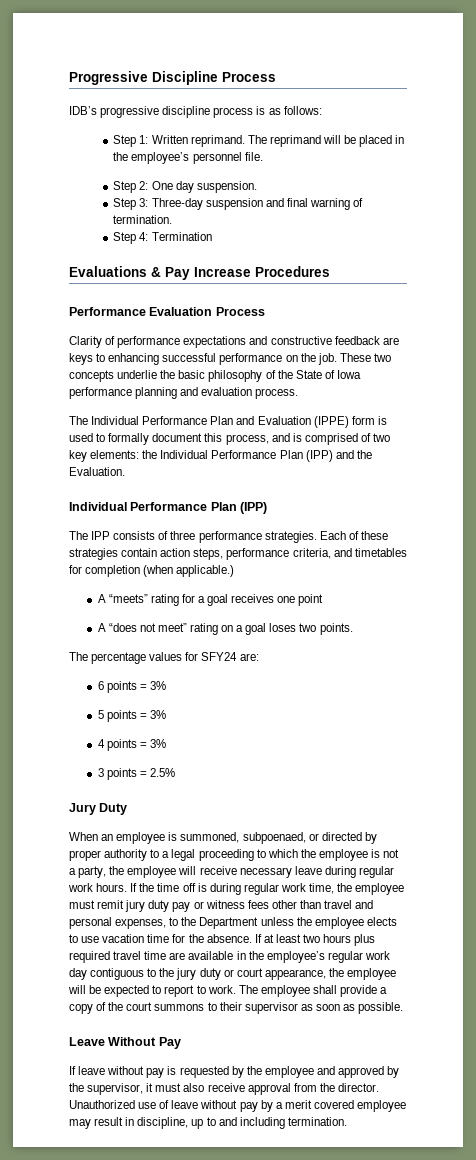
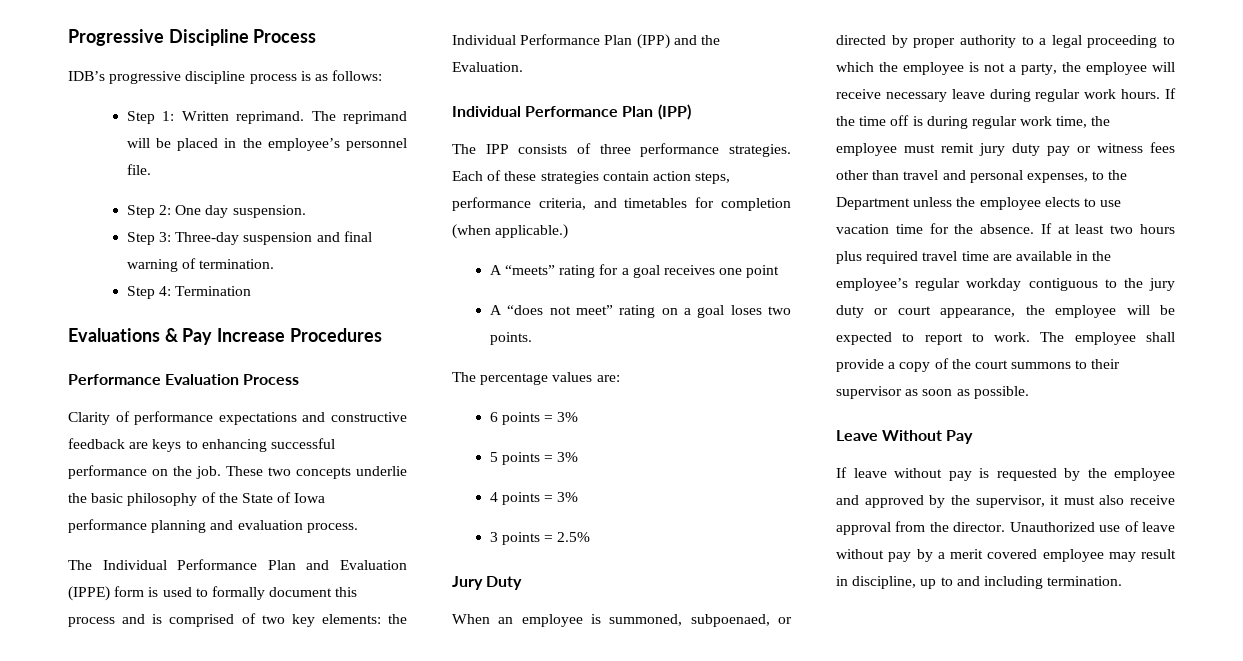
- The Individual Performance Plan and Evaluation (IPPE) form is used to formally document this process, and is comprised of two key elements: the Individual Performance Plan (IPP) and the Evaluation.
+ The Individual Performance Plan and Evaluation (IPPE) form is used to formally document this process and is comprised of two key elements: the Individual Performance Plan (IPP) and the Evaluation.
- The percentage values for SFY24 are:
+ The percentage values are:
- If at least two hours plus required travel time are available in the employee’s regular work day contiguous to the jury duty or court appearance, the employee will be expected to report to work.
+ If at least two hours plus required travel time are available in the employee’s regular workday contiguous to the jury duty or court appearance, the employee will be expected to report to work.

